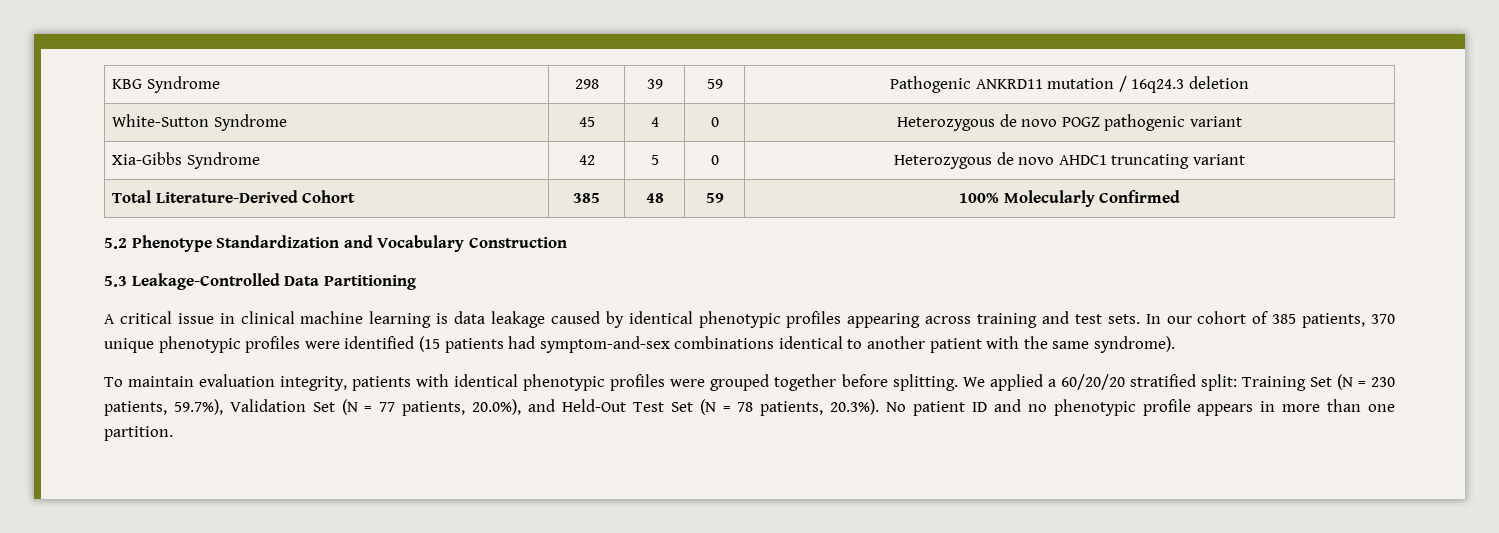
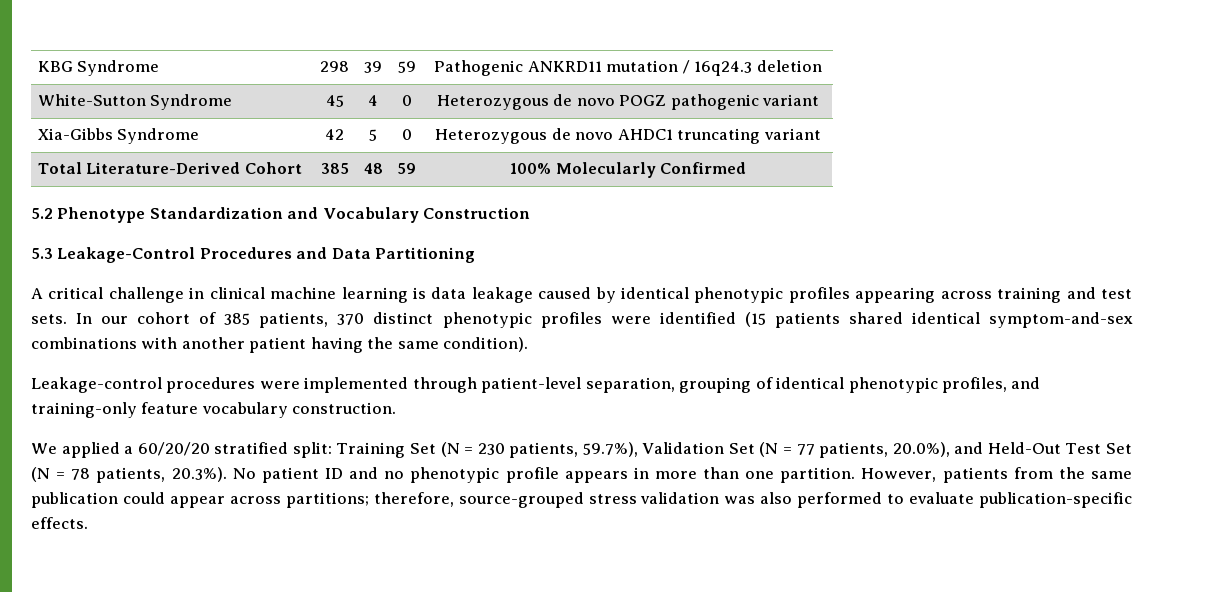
- 5.3 Leakage-Controlled Data Partitioning
+ 5.3 Leakage-Control Procedures and Data Partitioning
- A critical issue in clinical machine learning is data leakage caused by identical phenotypic profiles appearing across training and test sets.
+ A critical challenge in clinical machine learning is data leakage caused by identical phenotypic profiles appearing across training and test sets.
- In our cohort of 385 patients, 370 unique phenotypic profiles were identified (15 patients had symptom-and-sex combinations identical to another patient with the same syndrome).
- To maintain evaluation integrity, patients with identical phenotypic profiles were grouped together before splitting. We applied a 60/20/20 stratified split: Training Set (N = 230 patients, 59.7%), Validation Set (N = 77 patients, 20.0%), and Held-Out Test Set (N = 78 patients, 20.3%). No patient ID and no phenotypic profile appears in more than one partition.
+ In our cohort of 385 patients, 370 distinct phenotypic profiles were identified (15 patients shared identical symptom-and-sex combinations with another patient having the same condition).
+ Leakage-control procedures were implemented through patient-level separation, grouping of identical phenotypic profiles, and training-only feature vocabulary construction.
+ We applied a 60/20/20 stratified split: Training Set (N = 230 patients, 59.7%), Validation Set (N = 77 patients, 20.0%), and Held-Out Test Set (N = 78 patients, 20.3%). No patient ID and no phenotypic profile appears in more than one partition.
+ However, patients from the same publication could appear across partitions; therefore, source-grouped stress validation was also performed to evaluate publication-specific effects.

